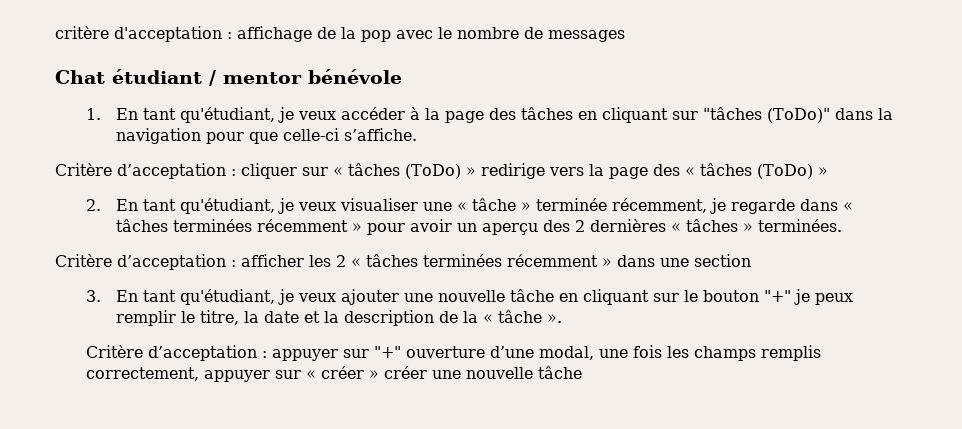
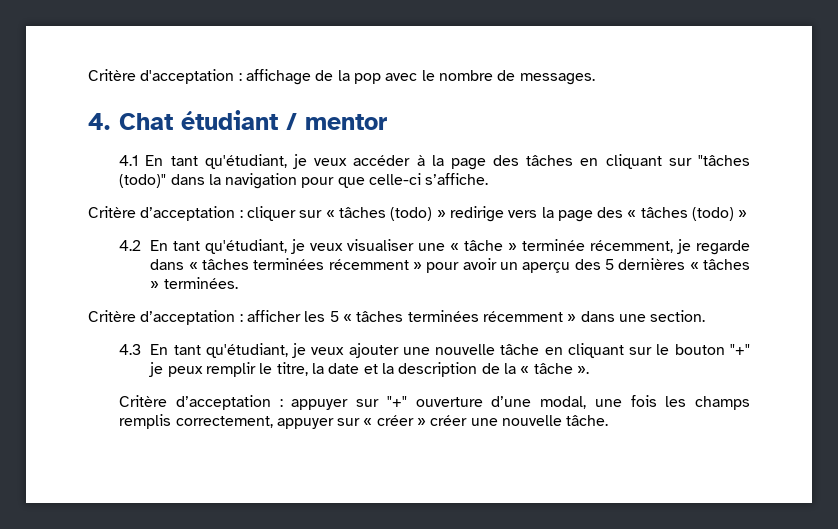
- critère d'acceptation : affichage de la pop avec le nombre de messages
- Chat étudiant / mentor bénévole
- 1. En tant qu'étudiant, je veux accéder à la page des tâches en cliquant sur "tâches (ToDo)" dans la navigation pour que celle-ci s’affiche.
+ Critère d'acceptation : affichage de la pop avec le nombre de messages.
+ 4. Chat étudiant / mentor
+ 4.1 En tant qu'étudiant, je veux accéder à la page des tâches en cliquant sur "tâches (todo)" dans la navigation pour que celle-ci s’affiche.
- Critère d’acceptation : cliquer sur « tâches (ToDo) » redirige vers la page des « tâches (ToDo) »
+ Critère d’acceptation : cliquer sur « tâches (todo) » redirige vers la page des « tâches (todo) »
- 2. En tant qu'étudiant, je veux visualiser une « tâche » terminée récemment, je regarde dans « tâches terminées récemment » pour avoir un aperçu des 2 dernières « tâches » terminées.
+ 4.2 En tant qu'étudiant, je veux visualiser une « tâche » terminée récemment, je regarde dans « tâches terminées récemment » pour avoir un aperçu des 5 dernières « tâches » terminées.
- Critère d’acceptation : afficher les 2 « tâches terminées récemment » dans une section
- 3. En tant qu'étudiant, je veux ajouter une nouvelle tâche en cliquant sur le bouton "+" je peux remplir le titre, la date et la description de la « tâche ».
+ Critère d’acceptation : afficher les 5 « tâches terminées récemment » dans une section.
+ 4.3 En tant qu'étudiant, je veux ajouter une nouvelle tâche en cliquant sur le bouton "+" je peux remplir le titre, la date et la description de la « tâche ».
- Critère d’acceptation : appuyer sur "+" ouverture d’une modal, une fois les champs remplis correctement, appuyer sur « créer » créer une nouvelle tâche
+ Critère d’acceptation : appuyer sur "+" ouverture d’une modal, une fois les champs remplis correctement, appuyer sur « créer » créer une nouvelle tâche.

